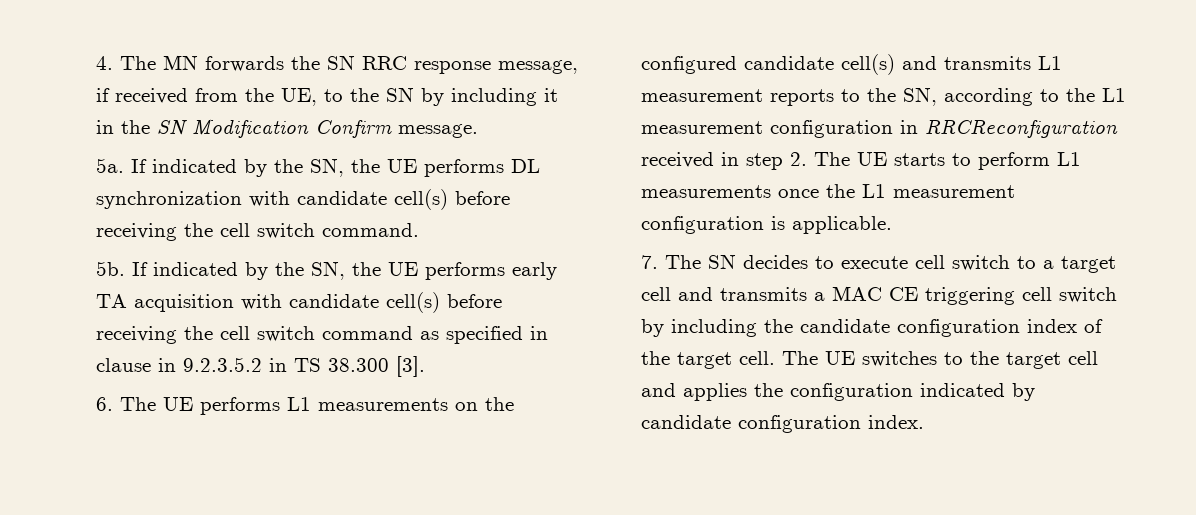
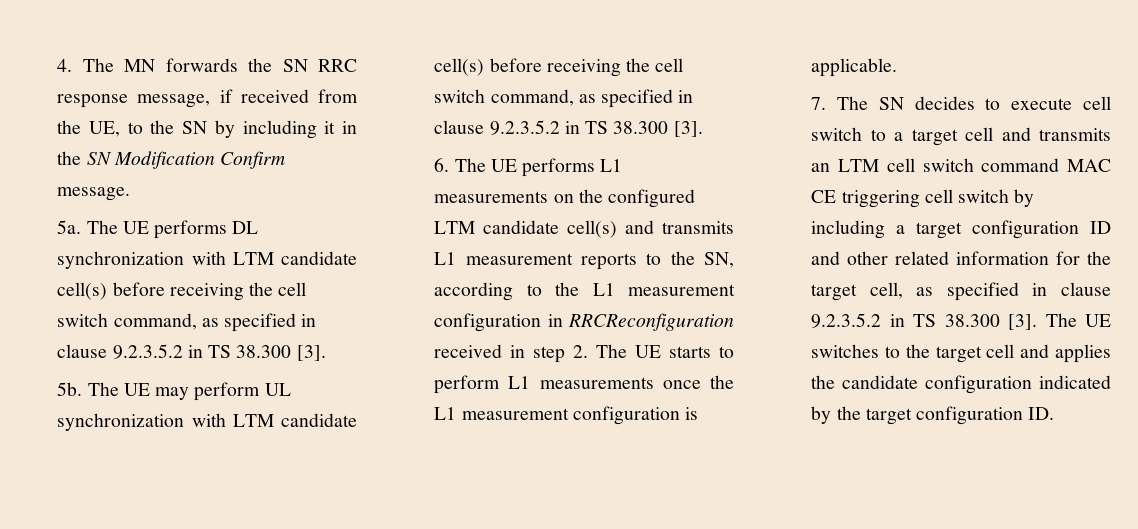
- If indicated by the SN, the UE performs DL synchronization with candidate cell(s) before receiving the cell switch command.
- 5b. If indicated by the SN, the UE performs early TA acquisition with candidate cell(s) before receiving the cell switch command as specified in clause in 9.2.3.5.2 in TS 38.300 [3].
+ The UE performs DL synchronization with LTM candidate cell(s) before receiving the cell switch command, as specified in clause 9.2.3.5.2 in TS 38.300 [3].
+ 5b. The UE may perform UL synchronization with LTM candidate cell(s) before receiving the cell switch command, as specified in clause 9.2.3.5.2 in TS 38.300 [3].
- 6. The UE performs L1 measurements on the configured candidate cell(s) and transmits L1 measurement reports to the SN, according to the L1 measurement configuration in RRCReconfiguration received in step 2. The UE starts to perform L1 measurements once the L1 measurement configuration is applicable.
+ 6. The UE performs L1 measurements on the configured LTM candidate cell(s) and transmits L1 measurement reports to the SN, according to the L1 measurement configuration in RRCReconfiguration received in step 2. The UE starts to perform L1 measurements once the L1 measurement configuration is applicable.
- 7. The SN decides to execute cell switch to a target cell and transmits a MAC CE triggering cell switch by including the candidate configuration index of the target cell.
+ 7. The SN decides to execute cell switch to a target cell and transmits an LTM cell switch command MAC CE triggering cell switch by including a target configuration ID and other related information for the target cell, as specified in clause 9.2.3.5.2 in TS 38.300 [3].
- The UE switches to the target cell and applies the configuration indicated by candidate configuration index.
+ The UE switches to the target cell and applies the candidate configuration indicated by the target configuration ID.

